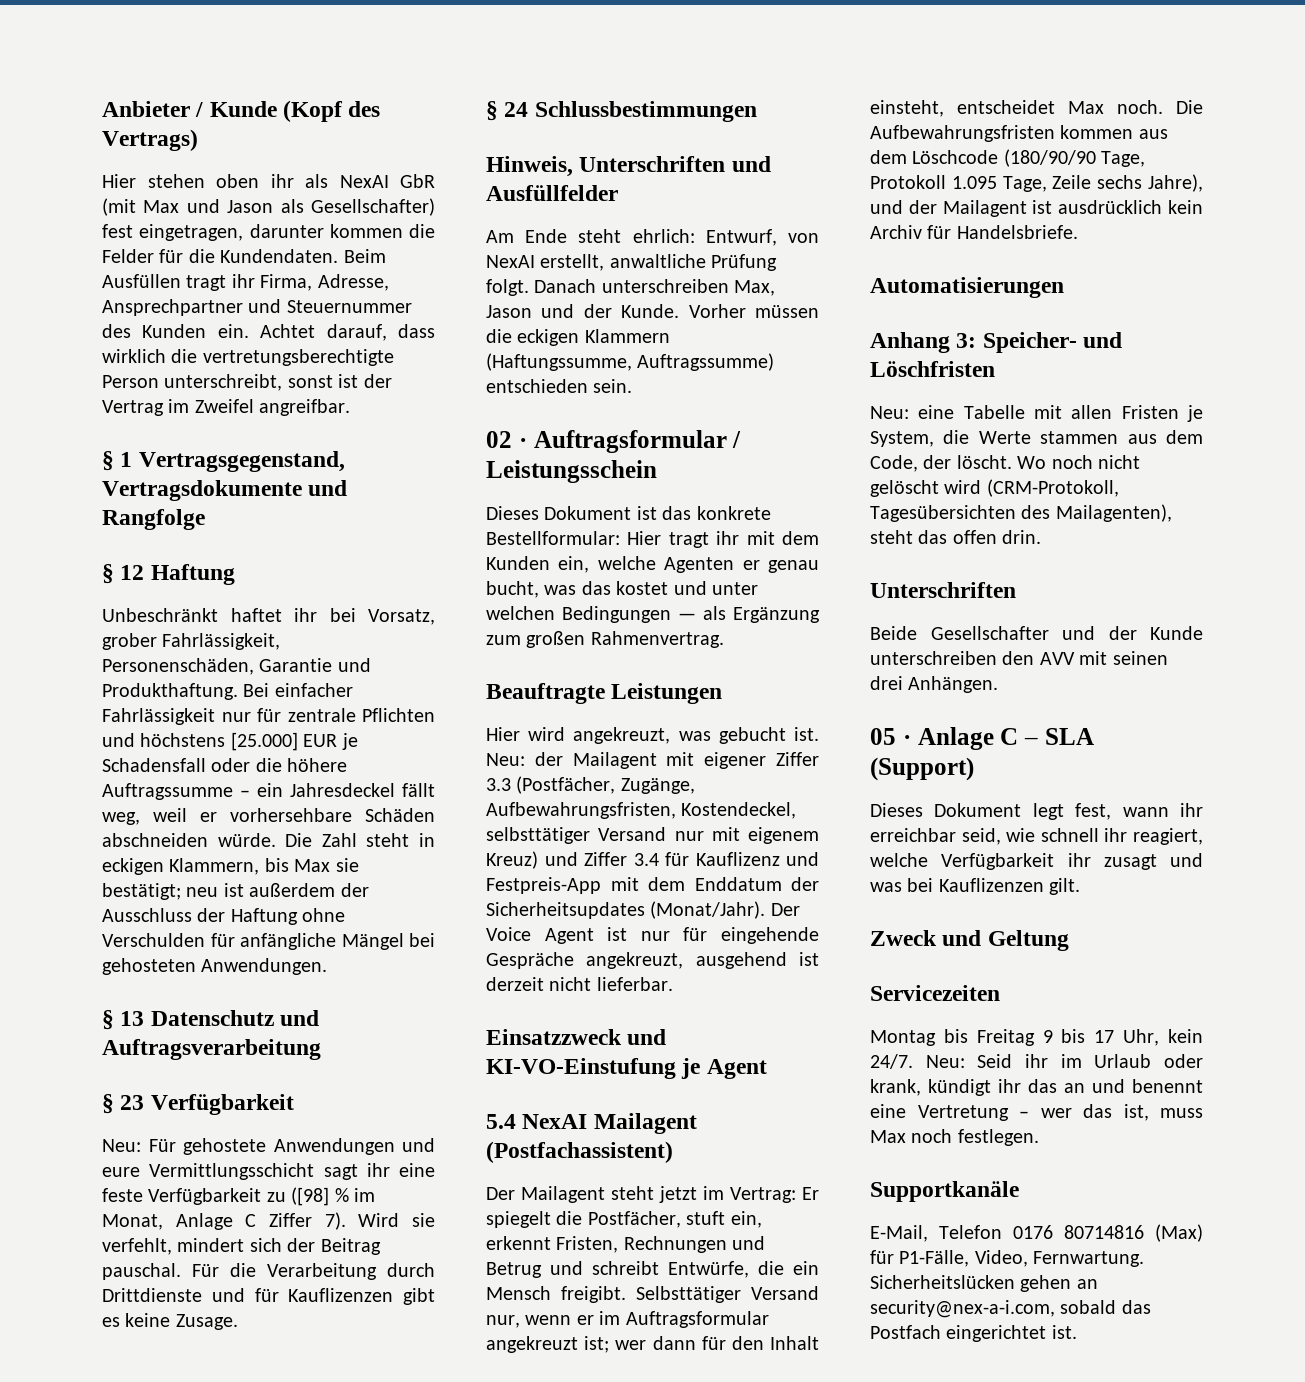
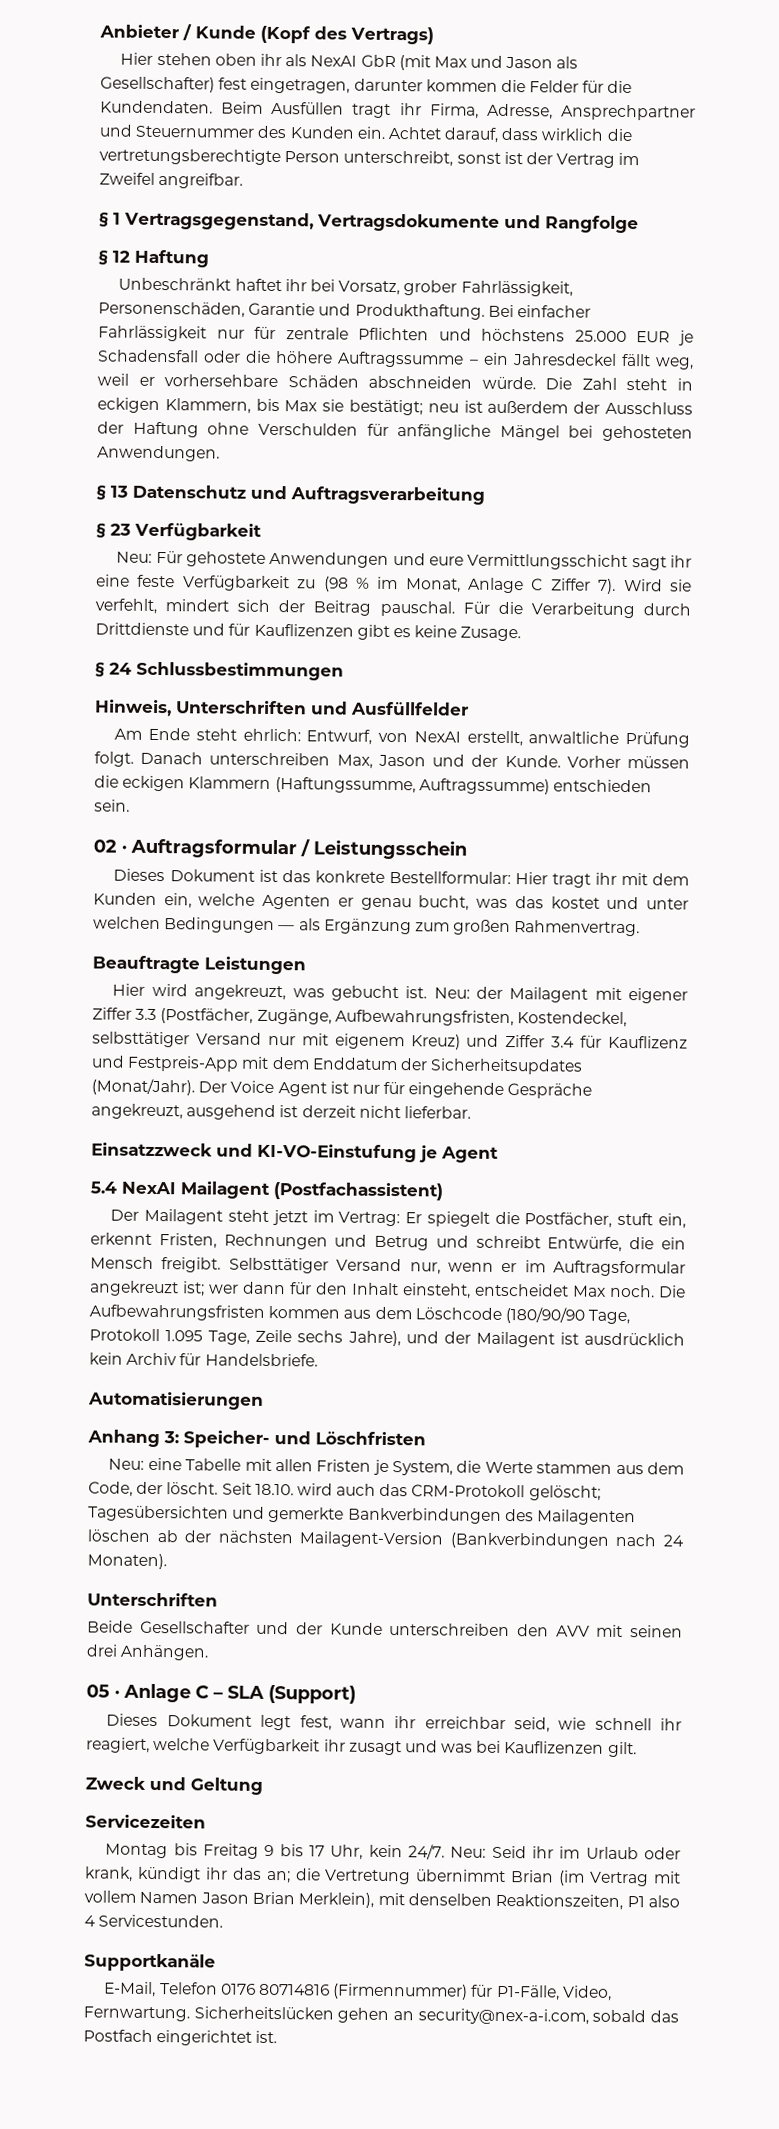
- Bei einfacher Fahrlässigkeit nur für zentrale Pflichten und höchstens [25.000] EUR je Schadensfall oder die höhere Auftragssumme – ein Jahresdeckel fällt weg, weil er vorhersehbare Schäden abschneiden würde.
+ Bei einfacher Fahrlässigkeit nur für zentrale Pflichten und höchstens 25.000 EUR je Schadensfall oder die höhere Auftragssumme – ein Jahresdeckel fällt weg, weil er vorhersehbare Schäden abschneiden würde.
- Neu: Für gehostete Anwendungen und eure Vermittlungsschicht sagt ihr eine feste Verfügbarkeit zu ([98] % im Monat, Anlage C Ziffer 7).
+ Neu: Für gehostete Anwendungen und eure Vermittlungsschicht sagt ihr eine feste Verfügbarkeit zu (98 % im Monat, Anlage C Ziffer 7).
- Wo noch nicht gelöscht wird (CRM-Protokoll, Tagesübersichten des Mailagenten), steht das offen drin.
+ Seit 18.10. wird auch das CRM-Protokoll gelöscht; Tagesübersichten und gemerkte Bankverbindungen des Mailagenten löschen ab der nächsten Mailagent-Version (Bankverbindungen nach 24 Monaten).
- Neu: Seid ihr im Urlaub oder krank, kündigt ihr das an und benennt eine Vertretung – wer das ist, muss Max noch festlegen.
+ Neu: Seid ihr im Urlaub oder krank, kündigt ihr das an; die Vertretung übernimmt Brian (im Vertrag mit vollem Namen Jason Brian Merklein), mit denselben Reaktionszeiten, P1 also 4 Servicestunden.
- E-Mail, Telefon 0176 80714816 (Max) für P1-Fälle, Video, Fernwartung.
+ E-Mail, Telefon 0176 80714816 (Firmennummer) für P1-Fälle, Video, Fernwartung.

